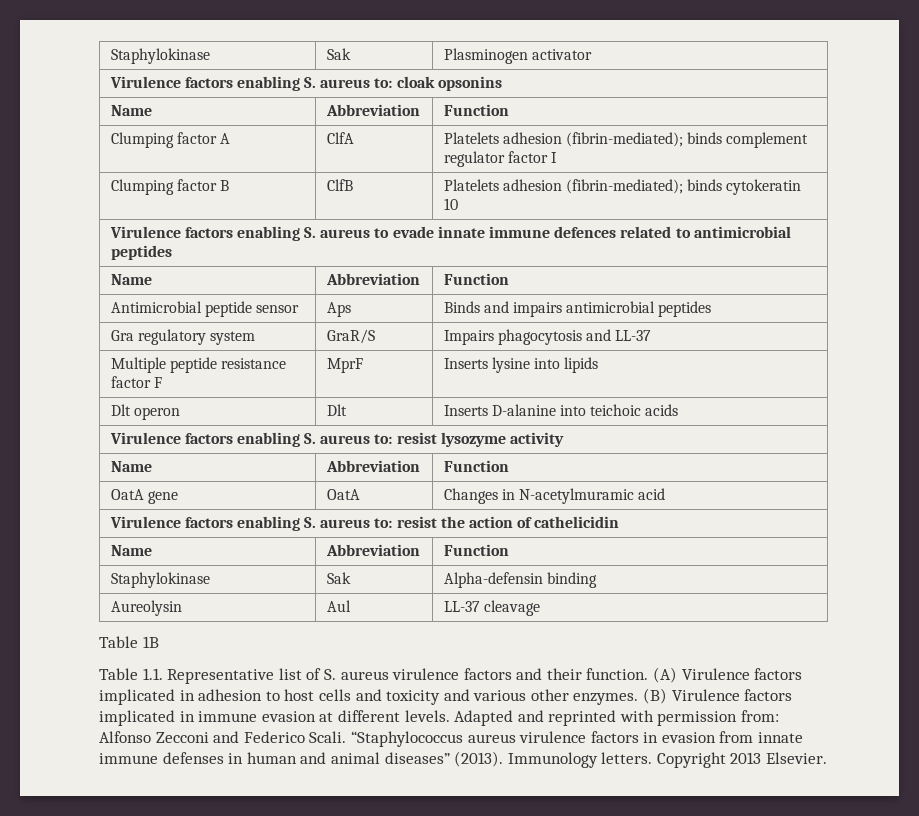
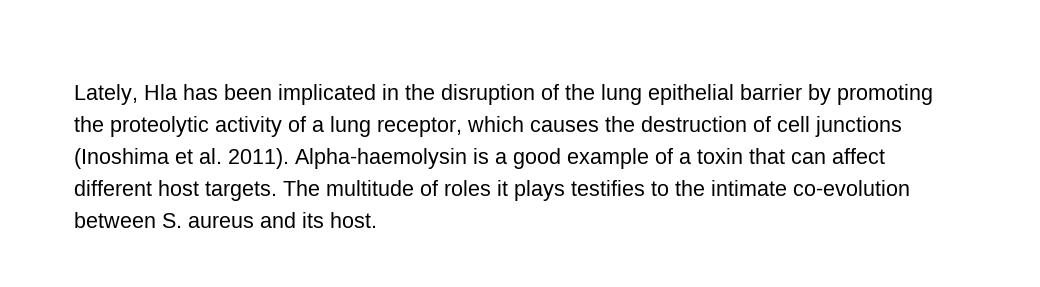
- Staphylokinase | Sak | Plasminogen activator
- Virulence factors enabling S. aureus to: cloak opsonins
- Name | Abbreviation | Function
- Clumping factor A | ClfA | Platelets adhesion (fibrin-mediated); binds complement regulator factor I
- Clumping factor B | ClfB | Platelets adhesion (fibrin-mediated); binds cytokeratin 10
- Virulence factors enabling S. aureus to evade innate immune defences related to antimicrobial peptides
- Name | Abbreviation | Function
- Antimicrobial peptide sensor | Aps | Binds and impairs antimicrobial peptides
- Gra regulatory system | GraR/S | Impairs phagocytosis and LL-37
- Multiple peptide resistance factor F | MprF | Inserts lysine into lipids
- Dlt operon | Dlt | Inserts D-alanine into teichoic acids
- Virulence factors enabling S. aureus to: resist lysozyme activity
- Name | Abbreviation | Function
- OatA gene | OatA | Changes in N-acetylmuramic acid
- Virulence factors enabling S. aureus to: resist the action of cathelicidin
- Name | Abbreviation | Function
- Staphylokinase | Sak | Alpha-defensin binding
- Aureolysin | Aul | LL-37 cleavage
- Table 1B
- Table 1.1. Representative list of S. aureus virulence factors and their function. (A) Virulence factors implicated in adhesion to host cells and toxicity and various other enzymes. (B) Virulence factors implicated in immune evasion at different levels. Adapted and reprinted with permission from: Alfonso Zecconi and Federico Scali. “Staphylococcus aureus virulence factors in evasion from innate immune defenses in human and animal diseases” (2013). Immunology letters. Copyright 2013 Elsevier.
+ Lately, Hla has been implicated in the disruption of the lung epithelial barrier by promoting the proteolytic activity of a lung receptor, which causes the destruction of cell junctions (Inoshima et al. 2011). Alpha-haemolysin is a good example of a toxin that can affect different host targets. The multitude of roles it plays testifies to the intimate co-evolution between S. aureus and its host.

